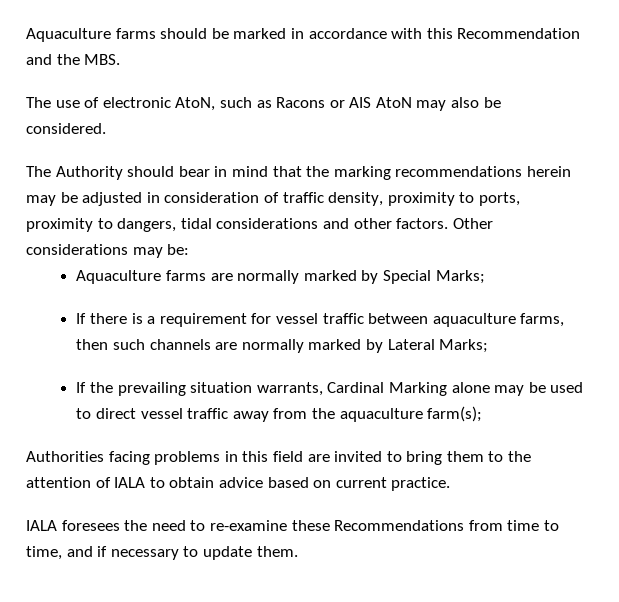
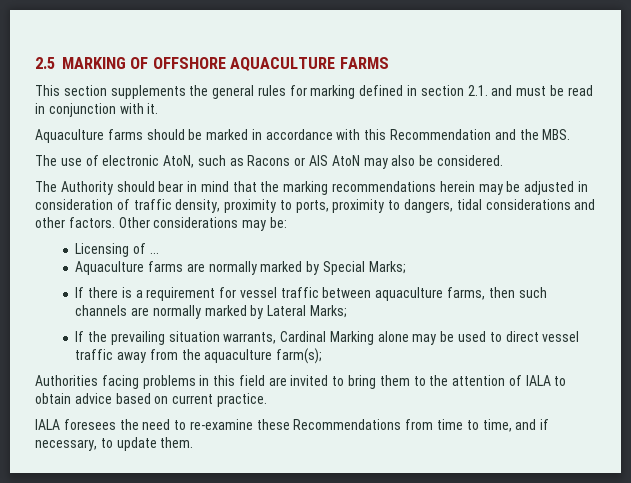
+ 2.5 MARKING OF OFFSHORE AQUACULTURE FARMS
+ This section supplements the general rules for marking defined in section 2.1. and must be read in conjunction with it.
+ Licensing of ...
- IALA foresees the need to re-examine these Recommendations from time to time, and if necessary to update them.
+ IALA foresees the need to re-examine these Recommendations from time to time, and if necessary, to update them.

